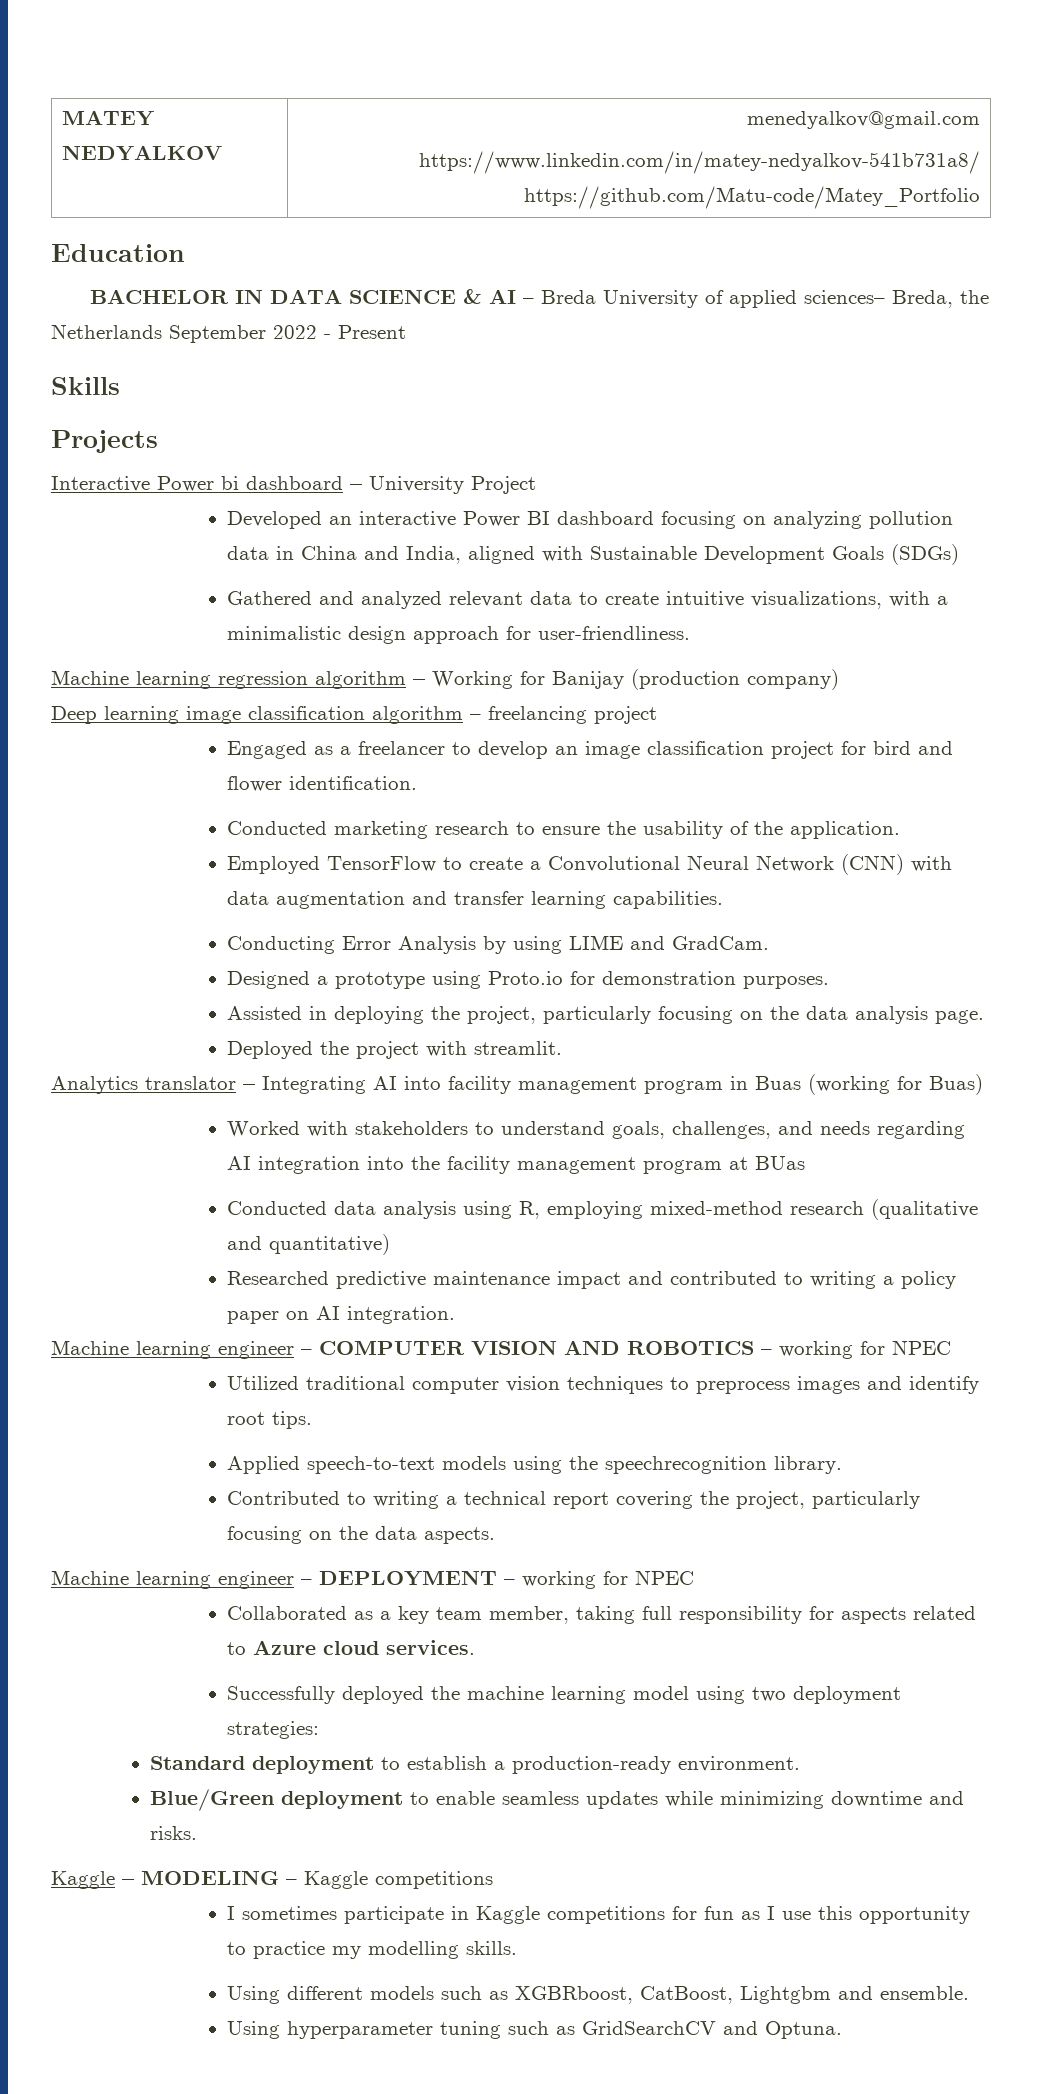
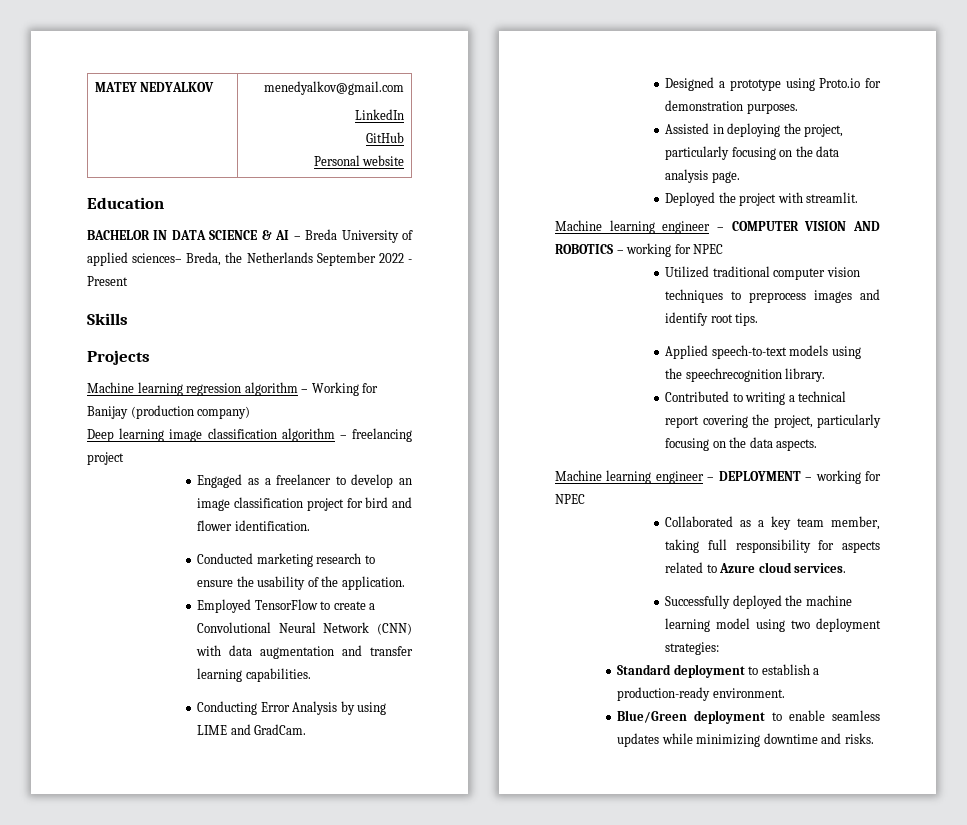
  MATEY NEDYALKOV | menedyalkov@gmail.com
- https://www.linkedin.com/in/matey-nedyalkov-541b731a8/ https://github.com/Matu-code/Matey_Portfolio
+ LinkedIn
+ GitHub
+ Personal website
- Interactive Power bi dashboard – University Project
- Developed an interactive Power BI dashboard focusing on analyzing pollution data in China and India, aligned with Sustainable Development Goals (SDGs)
- Gathered and analyzed relevant data to create intuitive visualizations, with a minimalistic design approach for user-friendliness.
- Analytics translator – Integrating AI into facility management program in Buas (working for Buas)
- Worked with stakeholders to understand goals, challenges, and needs regarding AI integration into the facility management program at BUas
- Conducted data analysis using R, employing mixed-method research (qualitative and quantitative)
- Researched predictive maintenance impact and contributed to writing a policy paper on AI integration.
- Kaggle – MODELING – Kaggle competitions
- I sometimes participate in Kaggle competitions for fun as I use this opportunity to practice my modelling skills.
- Using different models such as XGBRboost, CatBoost, Lightgbm and ensemble.
- Using hyperparameter tuning such as GridSearchCV and Optuna.

